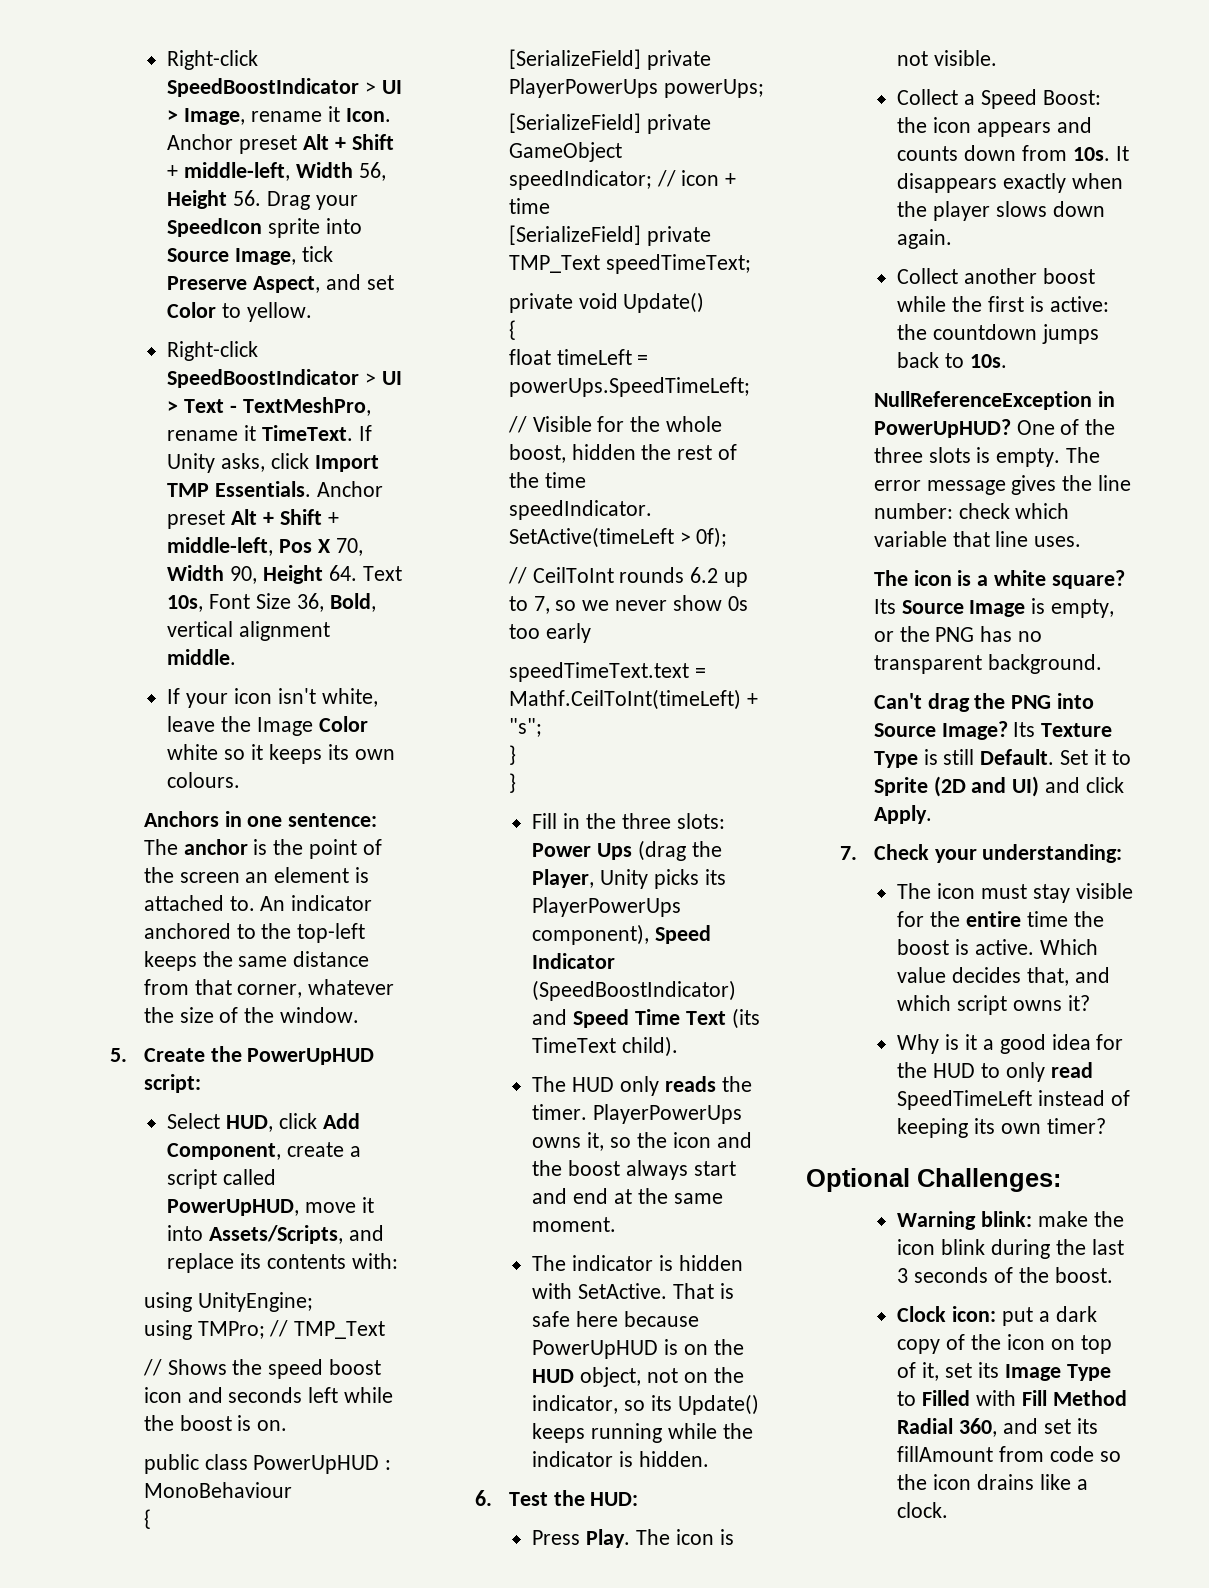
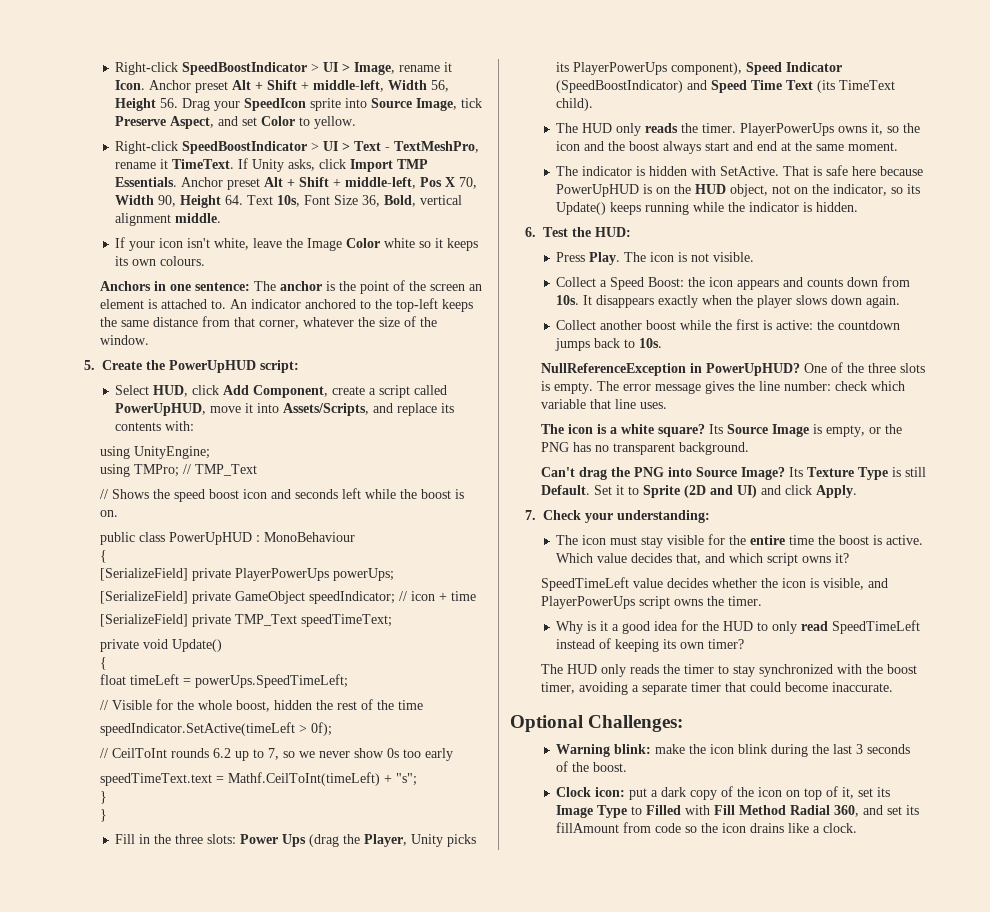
+ SpeedTimeLeft value decides whether the icon is visible, and PlayerPowerUps script owns the timer.
+ The HUD only reads the timer to stay synchronized with the boost timer, avoiding a separate timer that could become inaccurate.

